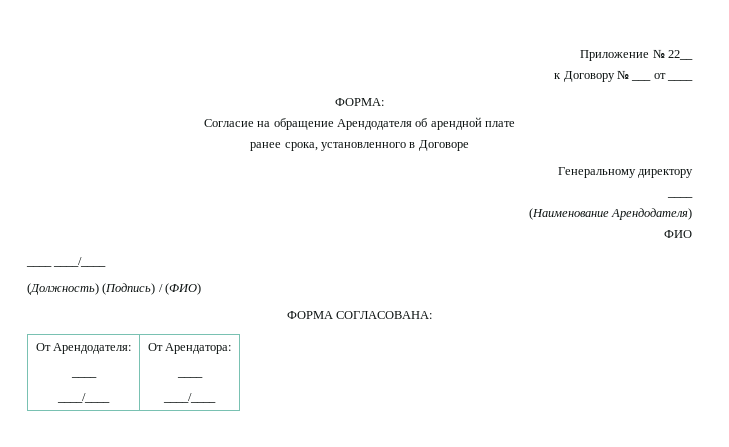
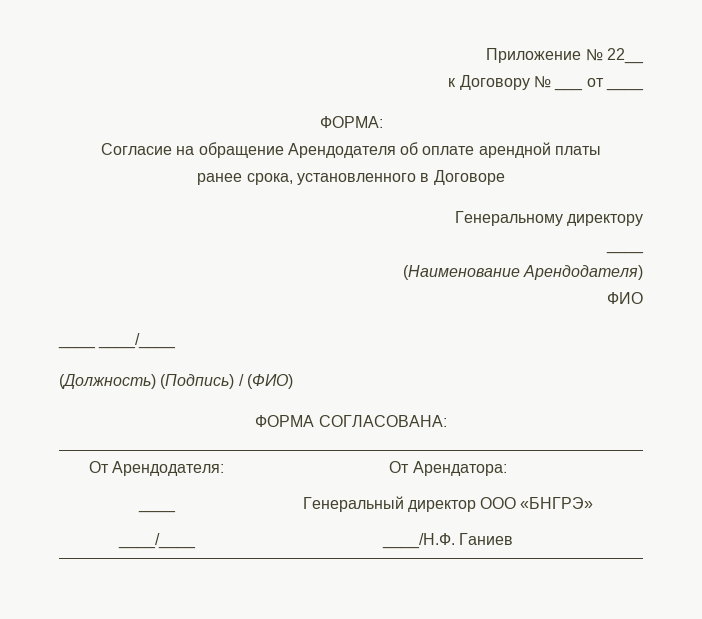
- Согласие на обращение Арендодателя об арендной плате
+ Согласие на обращение Арендодателя об оплате арендной платы
  От Арендодателя:
  ____
  ____/____ | От Арендатора:
- ____
- ____/____
+ Генеральный директор ООО «БНГРЭ»
+ ____/Н.Ф. Ганиев

